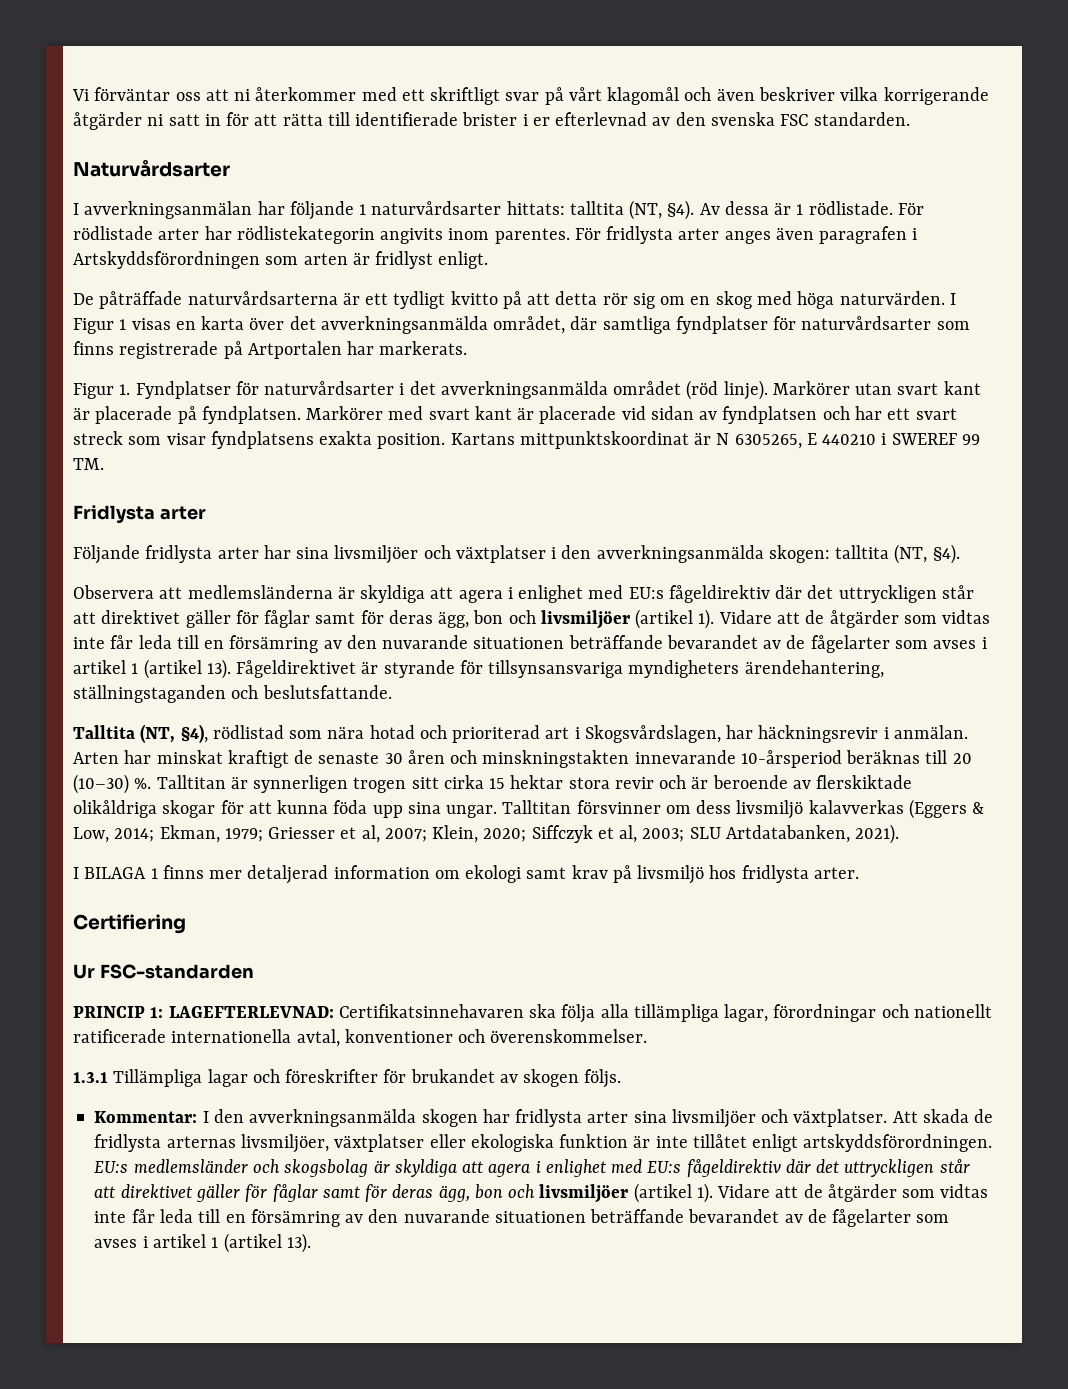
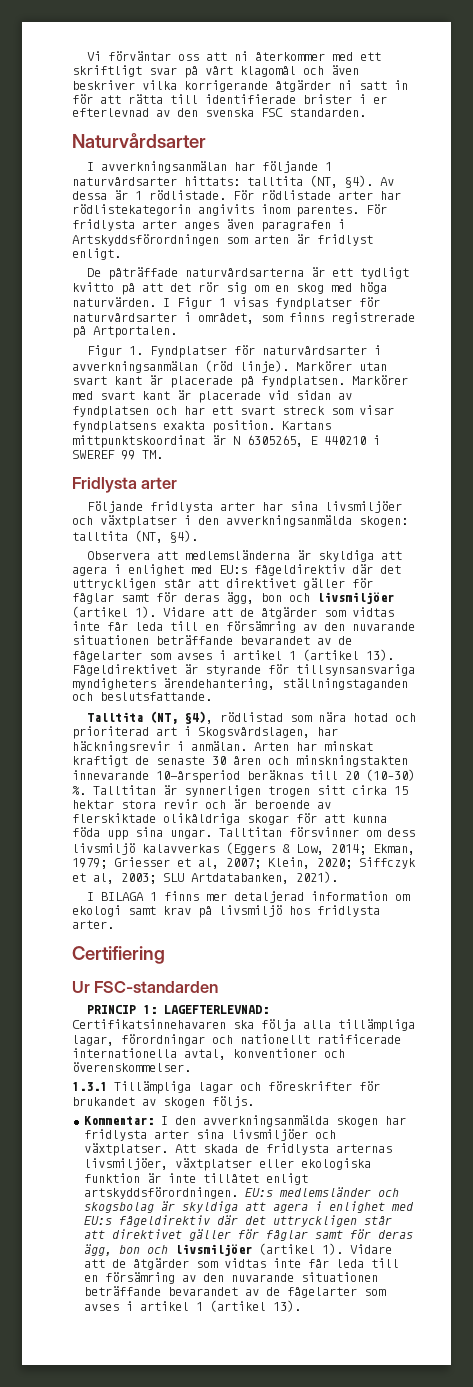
- De påträffade naturvårdsarterna är ett tydligt kvitto på att detta rör sig om en skog med höga naturvärden.
+ De påträffade naturvårdsarterna är ett tydligt kvitto på att det rör sig om en skog med höga naturvärden.
- I Figur 1 visas en karta över det avverkningsanmälda området, där samtliga fyndplatser för naturvårdsarter som finns registrerade på Artportalen har markerats.
+ I Figur 1 visas fyndplatser för naturvårdsarter i området, som finns registrerade på Artportalen.
- Figur 1. Fyndplatser för naturvårdsarter i det avverkningsanmälda området (röd linje).
+ Figur 1. Fyndplatser för naturvårdsarter i avverkningsanmälan (röd linje).

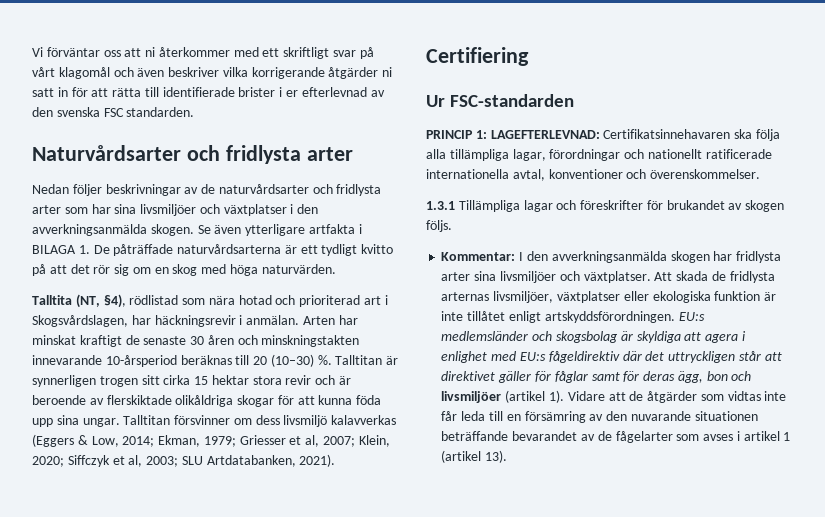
- Naturvårdsarter
- I avverkningsanmälan har följande 1 naturvårdsarter hittats: talltita (NT, §4). Av dessa är 1 rödlistade. För rödlistade arter har rödlistekategorin angivits inom parentes. För fridlysta arter anges även paragrafen i Artskyddsförordningen som arten är fridlyst enligt.
- De påträffade naturvårdsarterna är ett tydligt kvitto på att det rör sig om en skog med höga naturvärden. I Figur 1 visas fyndplatser för naturvårdsarter i området, som finns registrerade på Artportalen.
- Figur 1. Fyndplatser för naturvårdsarter i avverkningsanmälan (röd linje). Markörer utan svart kant är placerade på fyndplatsen. Markörer med svart kant är placerade vid sidan av fyndplatsen och har ett svart streck som visar fyndplatsens exakta position. Kartans mittpunktskoordinat är N 6305265, E 440210 i SWEREF 99 TM.
- Fridlysta arter
- Följande fridlysta arter har sina livsmiljöer och växtplatser i den avverkningsanmälda skogen: talltita (NT, §4).
- Observera att medlemsländerna är skyldiga att agera i enlighet med EU:s fågeldirektiv där det uttryckligen står att direktivet gäller för fåglar samt för deras ägg, bon och livsmiljöer (artikel 1). Vidare att de åtgärder som vidtas inte får leda till en försämring av den nuvarande situationen beträffande bevarandet av de fågelarter som avses i artikel 1 (artikel 13). Fågeldirektivet är styrande för tillsynsansvariga myndigheters ärendehantering, ställningstaganden och beslutsfattande.
+ Naturvårdsarter och fridlysta arter
+ Nedan följer beskrivningar av de naturvårdsarter och fridlysta arter som har sina livsmiljöer och växtplatser i den avverkningsanmälda skogen. Se även ytterligare artfakta i BILAGA 1. De påträffade naturvårdsarterna är ett tydligt kvitto på att det rör sig om en skog med höga naturvärden.
- I BILAGA 1 finns mer detaljerad information om ekologi samt krav på livsmiljö hos fridlysta arter.

